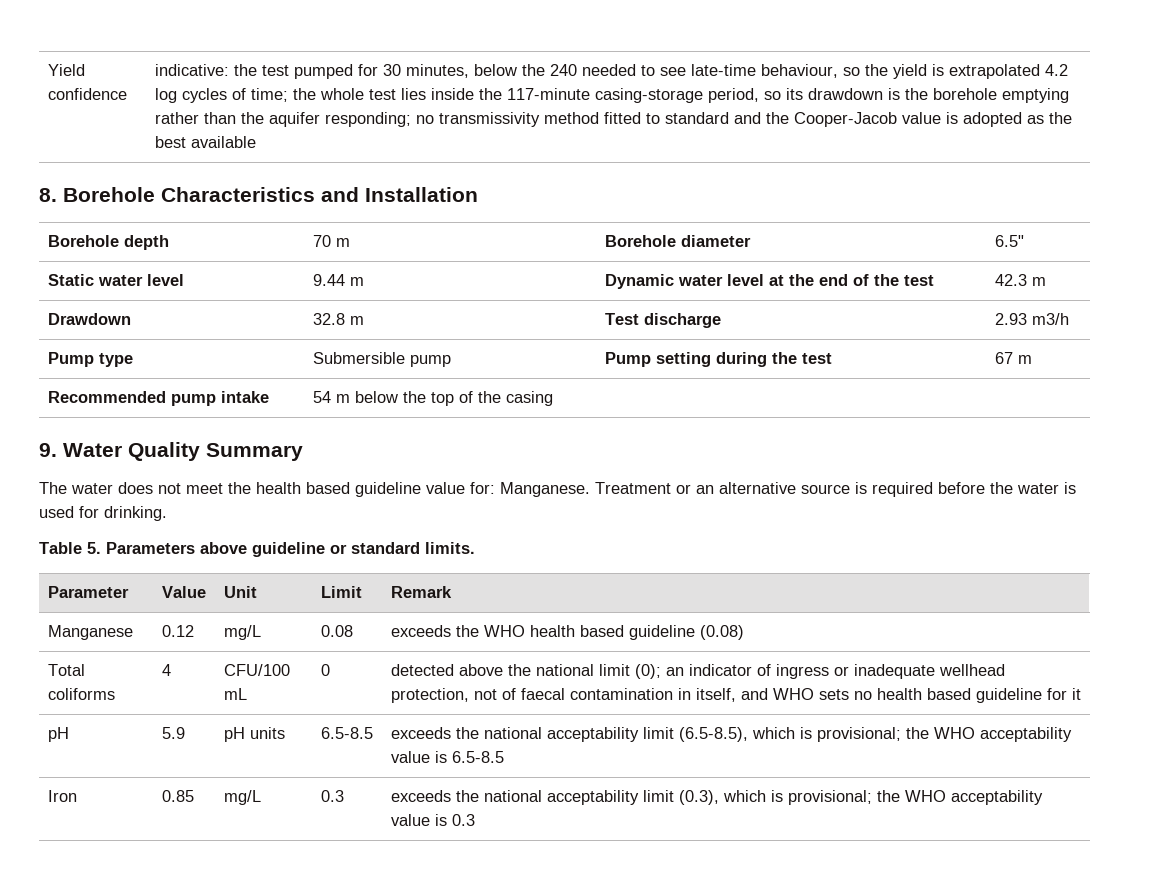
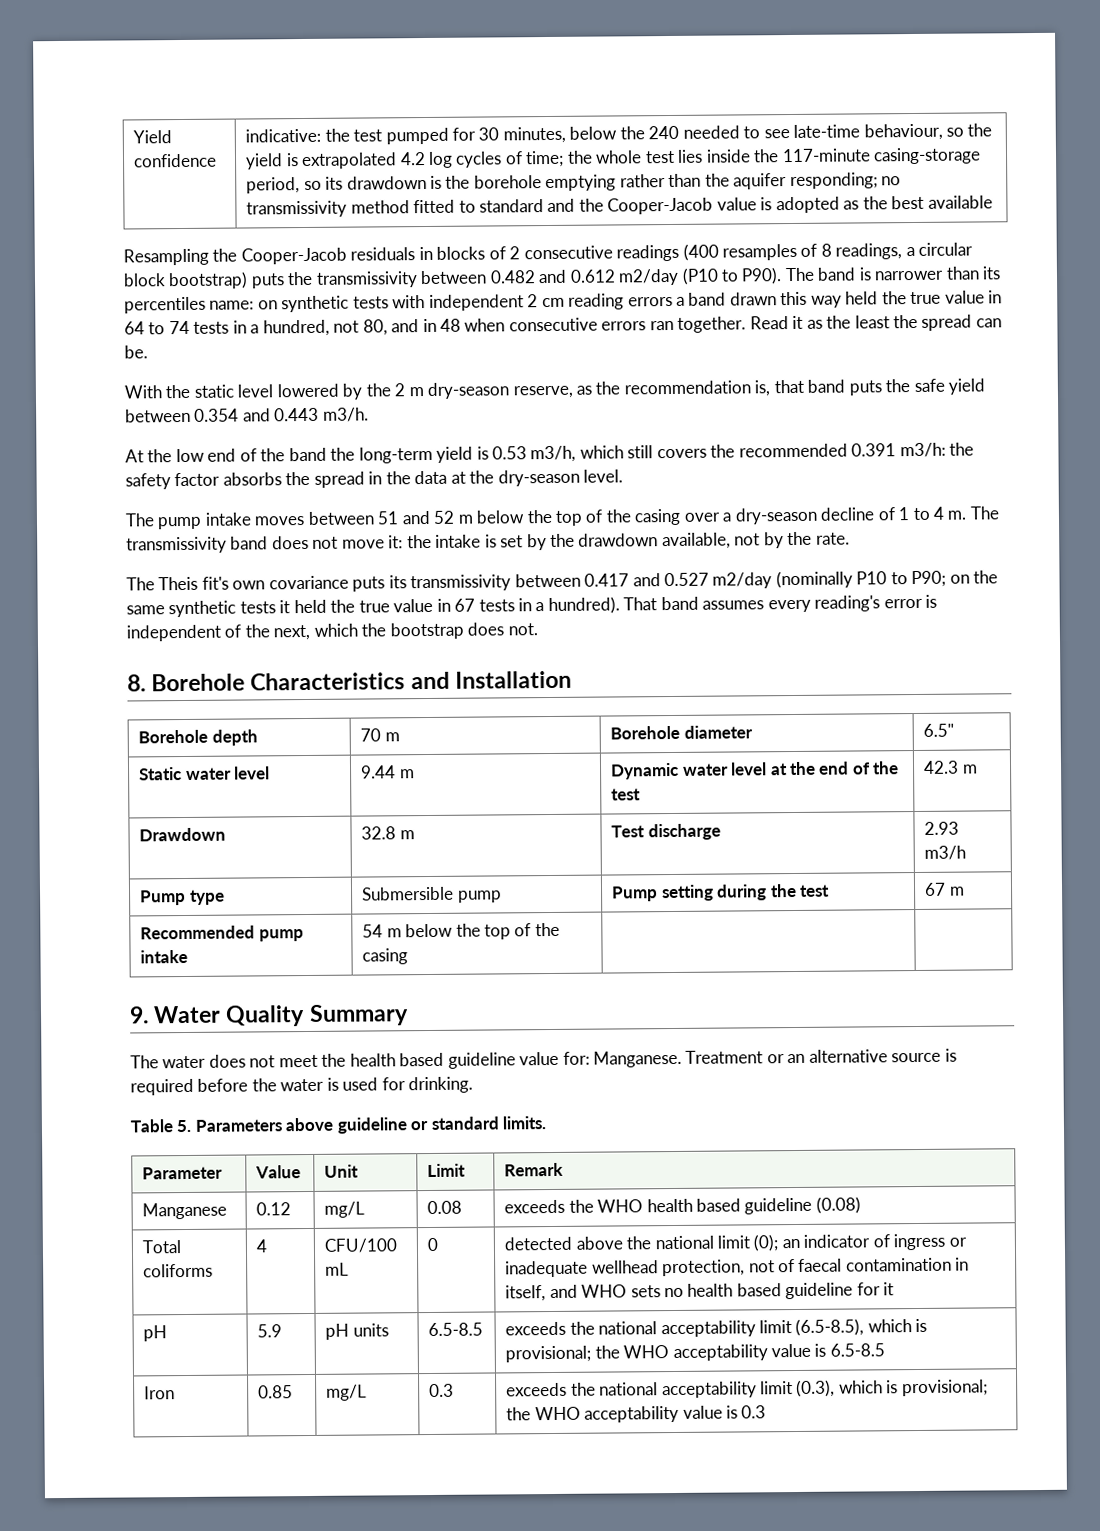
+ Resampling the Cooper-Jacob residuals in blocks of 2 consecutive readings (400 resamples of 8 readings, a circular block bootstrap) puts the transmissivity between 0.482 and 0.612 m2/day (P10 to P90). The band is narrower than its percentiles name: on synthetic tests with independent 2 cm reading errors a band drawn this way held the true value in 64 to 74 tests in a hundred, not 80, and in 48 when consecutive errors ran together. Read it as the least the spread can be.
+ With the static level lowered by the 2 m dry-season reserve, as the recommendation is, that band puts the safe yield between 0.354 and 0.443 m3/h.
+ At the low end of the band the long-term yield is 0.53 m3/h, which still covers the recommended 0.391 m3/h: the safety factor absorbs the spread in the data at the dry-season level.
+ The pump intake moves between 51 and 52 m below the top of the casing over a dry-season decline of 1 to 4 m. The transmissivity band does not move it: the intake is set by the drawdown available, not by the rate.
+ The Theis fit's own covariance puts its transmissivity between 0.417 and 0.527 m2/day (nominally P10 to P90; on the same synthetic tests it held the true value in 67 tests in a hundred). That band assumes every reading's error is independent of the next, which the bootstrap does not.

